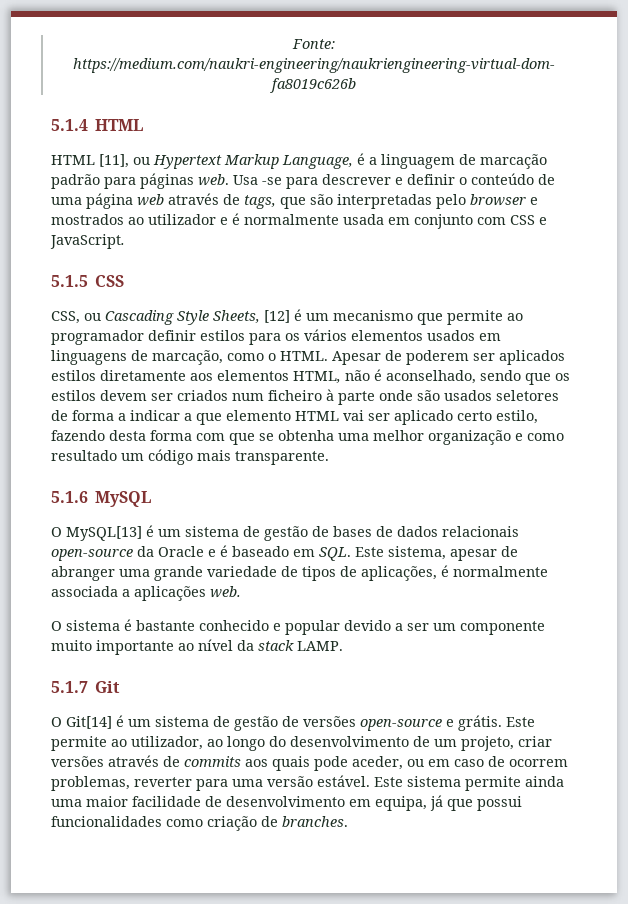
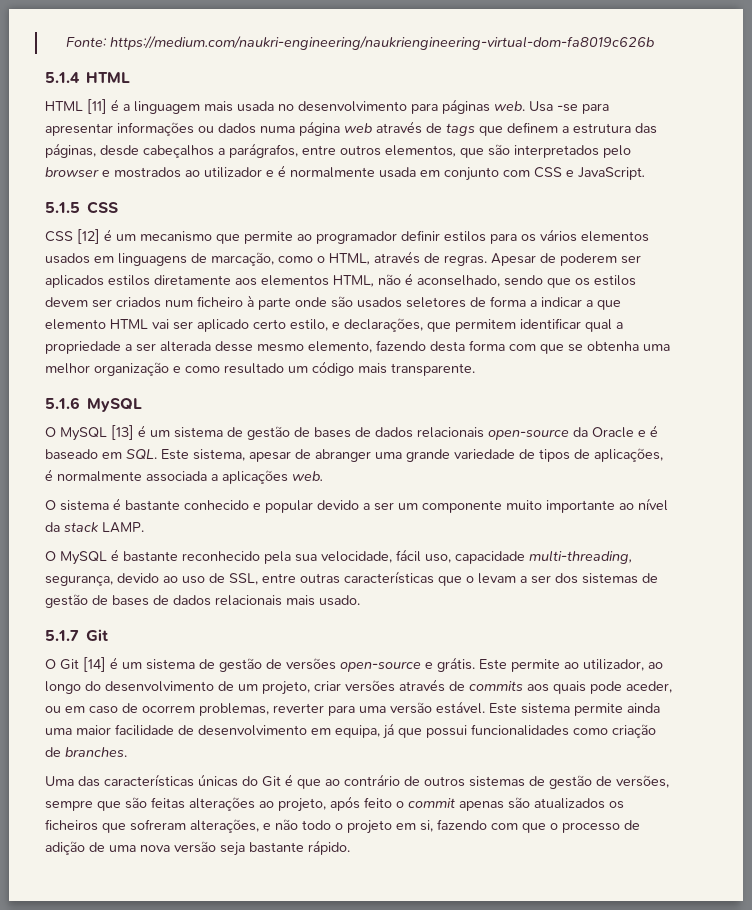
- HTML [11], ou Hypertext Markup Language, é a linguagem de marcação padrão para páginas web.
+ HTML [11] é a linguagem mais usada no desenvolvimento para páginas web.
- Usa -se para descrever e definir o conteúdo de uma página web através de tags, que são interpretadas pelo browser e mostrados ao utilizador e é normalmente usada em conjunto com CSS e JavaScript.
+ Usa -se para apresentar informações ou dados numa página web através de tags que definem a estrutura das páginas, desde cabeçalhos a parágrafos, entre outros elementos, que são interpretados pelo browser e mostrados ao utilizador e é normalmente usada em conjunto com CSS e JavaScript.
- CSS, ou Cascading Style Sheets, [12] é um mecanismo que permite ao programador definir estilos para os vários elementos usados em linguagens de marcação, como o HTML.
+ CSS [12] é um mecanismo que permite ao programador definir estilos para os vários elementos usados em linguagens de marcação, como o HTML, através de regras.
- Apesar de poderem ser aplicados estilos diretamente aos elementos HTML, não é aconselhado, sendo que os estilos devem ser criados num ficheiro à parte onde são usados seletores de forma a indicar a que elemento HTML vai ser aplicado certo estilo, fazendo desta forma com que se obtenha uma melhor organização e como resultado um código mais transparente.
+ Apesar de poderem ser aplicados estilos diretamente aos elementos HTML, não é aconselhado, sendo que os estilos devem ser criados num ficheiro à parte onde são usados seletores de forma a indicar a que elemento HTML vai ser aplicado certo estilo, e declarações, que permitem identificar qual a propriedade a ser alterada desse mesmo elemento, fazendo desta forma com que se obtenha uma melhor organização e como resultado um código mais transparente.
- O MySQL[13] é um sistema de gestão de bases de dados relacionais open-source da Oracle e é baseado em SQL. Este sistema, apesar de abranger uma grande variedade de tipos de aplicações, é normalmente associada a aplicações web.
+ O MySQL [13] é um sistema de gestão de bases de dados relacionais open-source da Oracle e é baseado em SQL. Este sistema, apesar de abranger uma grande variedade de tipos de aplicações, é normalmente associada a aplicações web.
+ O MySQL é bastante reconhecido pela sua velocidade, fácil uso, capacidade multi-threading, segurança, devido ao uso de SSL, entre outras características que o levam a ser dos sistemas de gestão de bases de dados relacionais mais usado.
- O Git[14] é um sistema de gestão de versões open-source e grátis.
+ O Git [14] é um sistema de gestão de versões open-source e grátis.
+ Uma das características únicas do Git é que ao contrário de outros sistemas de gestão de versões, sempre que são feitas alterações ao projeto, após feito o commit apenas são atualizados os ficheiros que sofreram alterações, e não todo o projeto em si, fazendo com que o processo de adição de uma nova versão seja bastante rápido.

